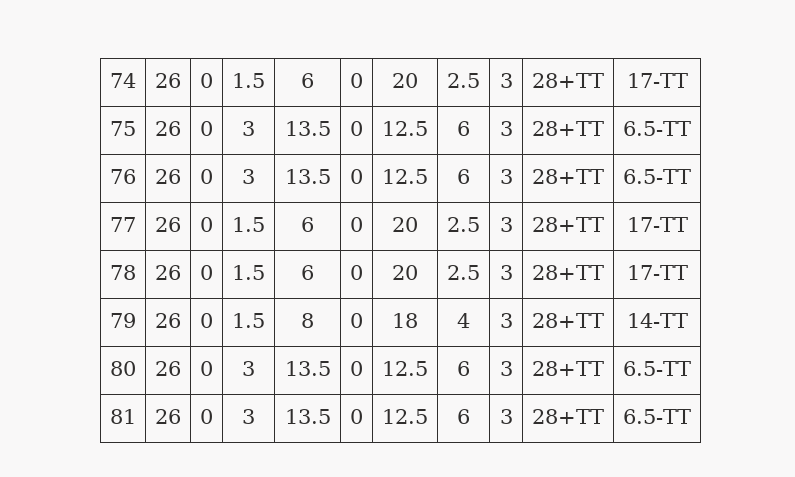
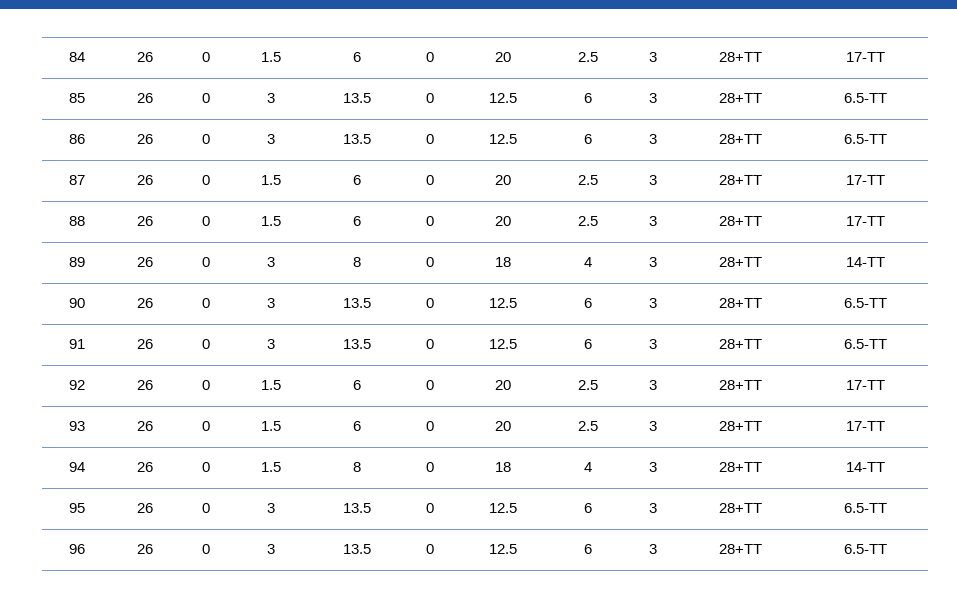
- 74 | 26 | 0 | 1.5 | 6 | 0 | 20 | 2.5 | 3 | 28+TT | 17-TT
+ 84 | 26 | 0 | 1.5 | 6 | 0 | 20 | 2.5 | 3 | 28+TT | 17-TT
- 75 | 26 | 0 | 3 | 13.5 | 0 | 12.5 | 6 | 3 | 28+TT | 6.5-TT
+ 85 | 26 | 0 | 3 | 13.5 | 0 | 12.5 | 6 | 3 | 28+TT | 6.5-TT
- 76 | 26 | 0 | 3 | 13.5 | 0 | 12.5 | 6 | 3 | 28+TT | 6.5-TT
+ 86 | 26 | 0 | 3 | 13.5 | 0 | 12.5 | 6 | 3 | 28+TT | 6.5-TT
- 77 | 26 | 0 | 1.5 | 6 | 0 | 20 | 2.5 | 3 | 28+TT | 17-TT
+ 87 | 26 | 0 | 1.5 | 6 | 0 | 20 | 2.5 | 3 | 28+TT | 17-TT
- 78 | 26 | 0 | 1.5 | 6 | 0 | 20 | 2.5 | 3 | 28+TT | 17-TT
+ 88 | 26 | 0 | 1.5 | 6 | 0 | 20 | 2.5 | 3 | 28+TT | 17-TT
- 79 | 26 | 0 | 1.5 | 8 | 0 | 18 | 4 | 3 | 28+TT | 14-TT
+ 89 | 26 | 0 | 3 | 8 | 0 | 18 | 4 | 3 | 28+TT | 14-TT
+ 90 | 26 | 0 | 3 | 13.5 | 0 | 12.5 | 6 | 3 | 28+TT | 6.5-TT
+ 91 | 26 | 0 | 3 | 13.5 | 0 | 12.5 | 6 | 3 | 28+TT | 6.5-TT
+ 92 | 26 | 0 | 1.5 | 6 | 0 | 20 | 2.5 | 3 | 28+TT | 17-TT
+ 93 | 26 | 0 | 1.5 | 6 | 0 | 20 | 2.5 | 3 | 28+TT | 17-TT
+ 94 | 26 | 0 | 1.5 | 8 | 0 | 18 | 4 | 3 | 28+TT | 14-TT
- 80 | 26 | 0 | 3 | 13.5 | 0 | 12.5 | 6 | 3 | 28+TT | 6.5-TT
+ 95 | 26 | 0 | 3 | 13.5 | 0 | 12.5 | 6 | 3 | 28+TT | 6.5-TT
- 81 | 26 | 0 | 3 | 13.5 | 0 | 12.5 | 6 | 3 | 28+TT | 6.5-TT
+ 96 | 26 | 0 | 3 | 13.5 | 0 | 12.5 | 6 | 3 | 28+TT | 6.5-TT

